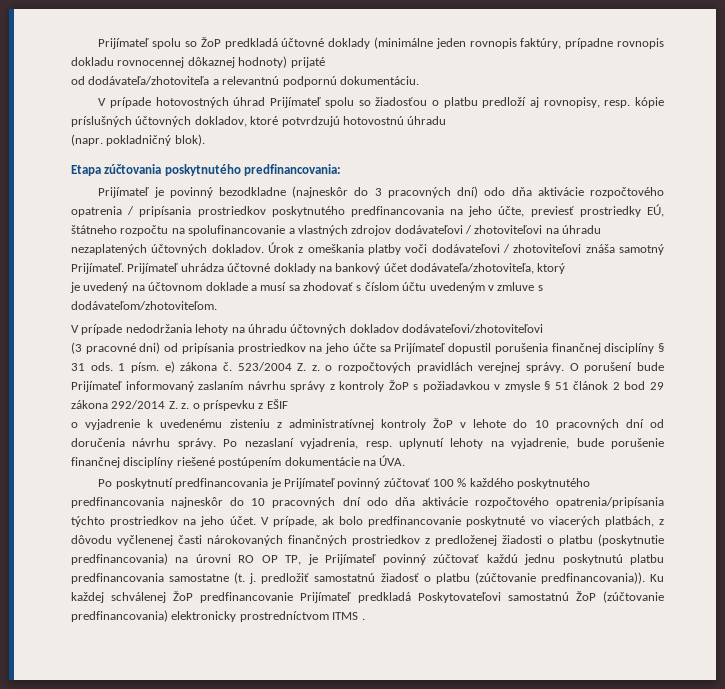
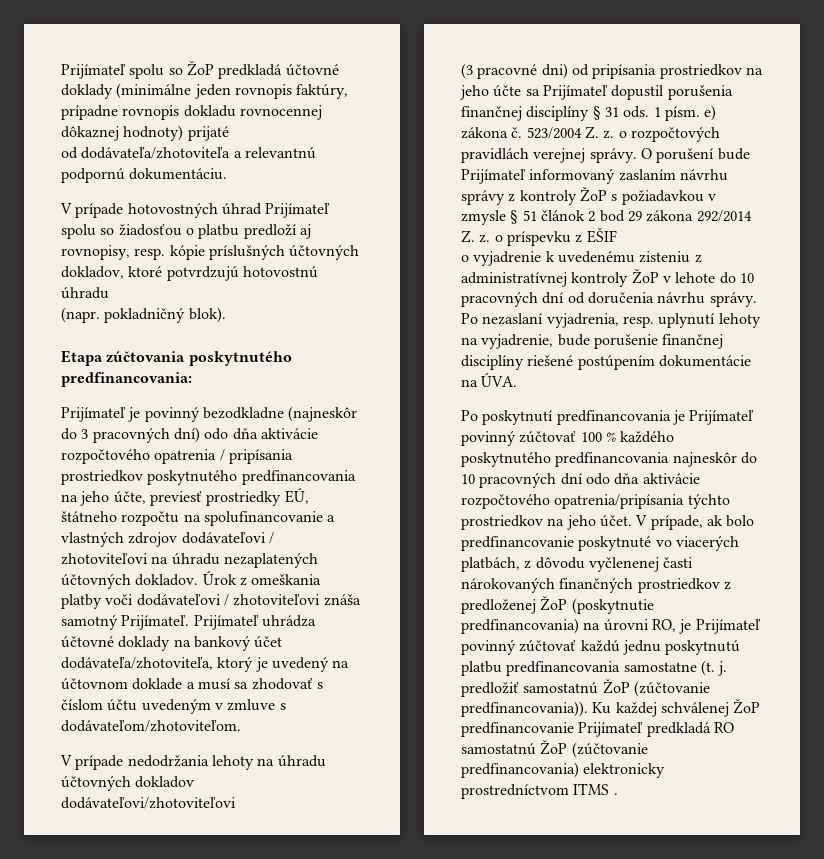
- Prijímateľ uhrádza účtovné doklady na bankový účet dodávateľa/zhotoviteľa, ktorý
- je uvedený na účtovnom doklade a musí sa zhodovať s číslom účtu uvedeným v zmluve s dodávateľom/zhotoviteľom.
+ Prijímateľ uhrádza účtovné doklady na bankový účet dodávateľa/zhotoviteľa, ktorý je uvedený na účtovnom doklade a musí sa zhodovať s číslom účtu uvedeným v zmluve s dodávateľom/zhotoviteľom.
- V prípade, ak bolo predfinancovanie poskytnuté vo viacerých platbách, z dôvodu vyčlenenej časti nárokovaných finančných prostriedkov z predloženej žiadosti o platbu (poskytnutie predfinancovania) na úrovni RO OP TP, je Prijímateľ povinný zúčtovať každú jednu poskytnutú platbu predfinancovania samostatne (t. j. predložiť samostatnú žiadosť o platbu (zúčtovanie predfinancovania)).
+ V prípade, ak bolo predfinancovanie poskytnuté vo viacerých platbách, z dôvodu vyčlenenej časti nárokovaných finančných prostriedkov z predloženej ŽoP (poskytnutie predfinancovania) na úrovni RO, je Prijímateľ povinný zúčtovať každú jednu poskytnutú platbu predfinancovania samostatne (t. j. predložiť samostatnú ŽoP (zúčtovanie predfinancovania)).
- Ku každej schválenej ŽoP predfinancovanie Prijímateľ predkladá Poskytovateľovi samostatnú ŽoP (zúčtovanie predfinancovania) elektronicky prostredníctvom ITMS .
+ Ku každej schválenej ŽoP predfinancovanie Prijímateľ predkladá RO samostatnú ŽoP (zúčtovanie predfinancovania) elektronicky prostredníctvom ITMS .

